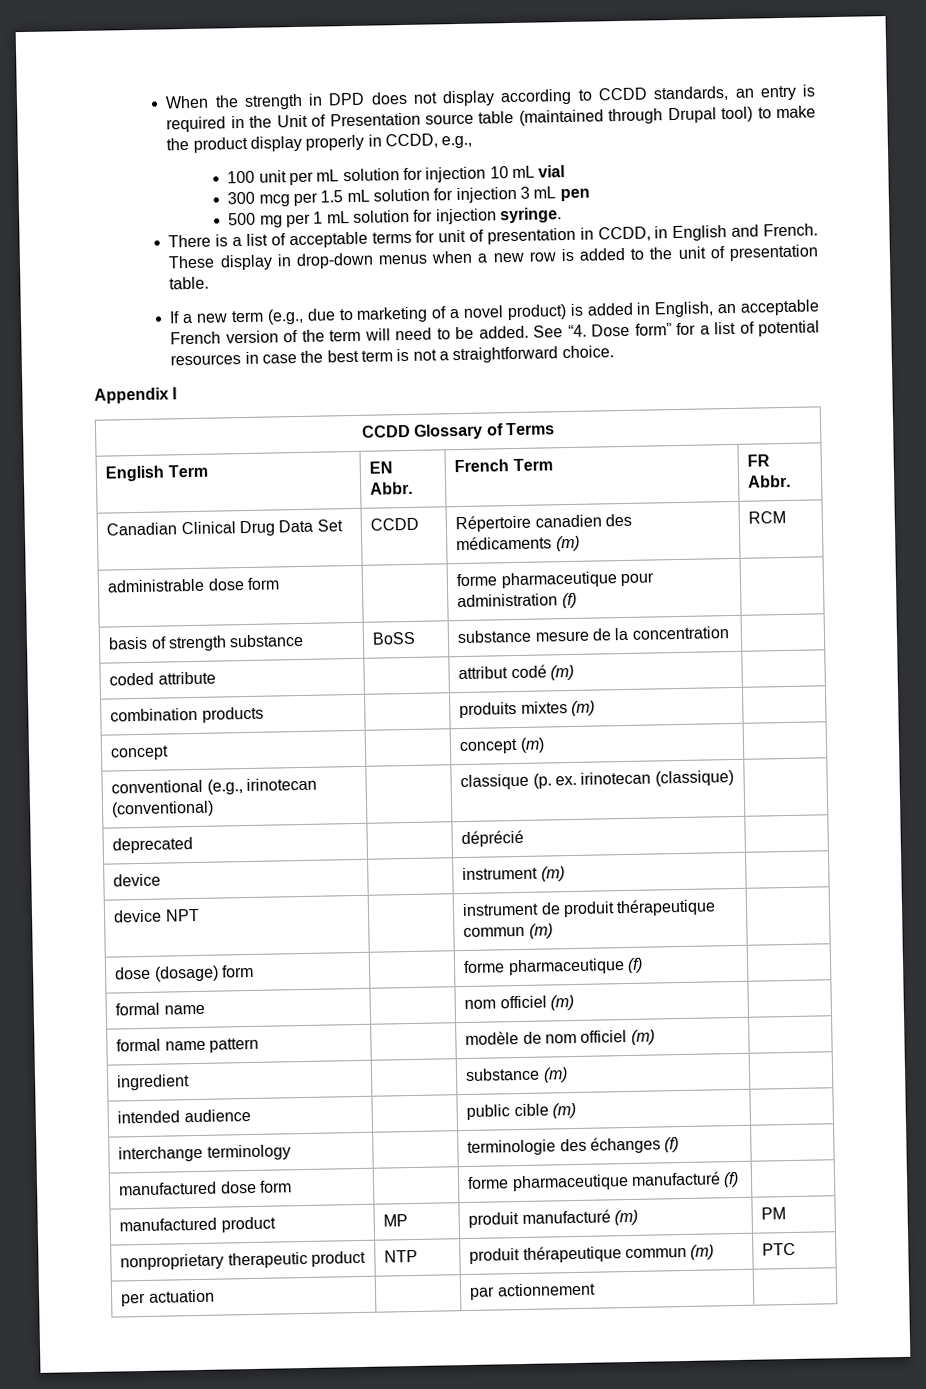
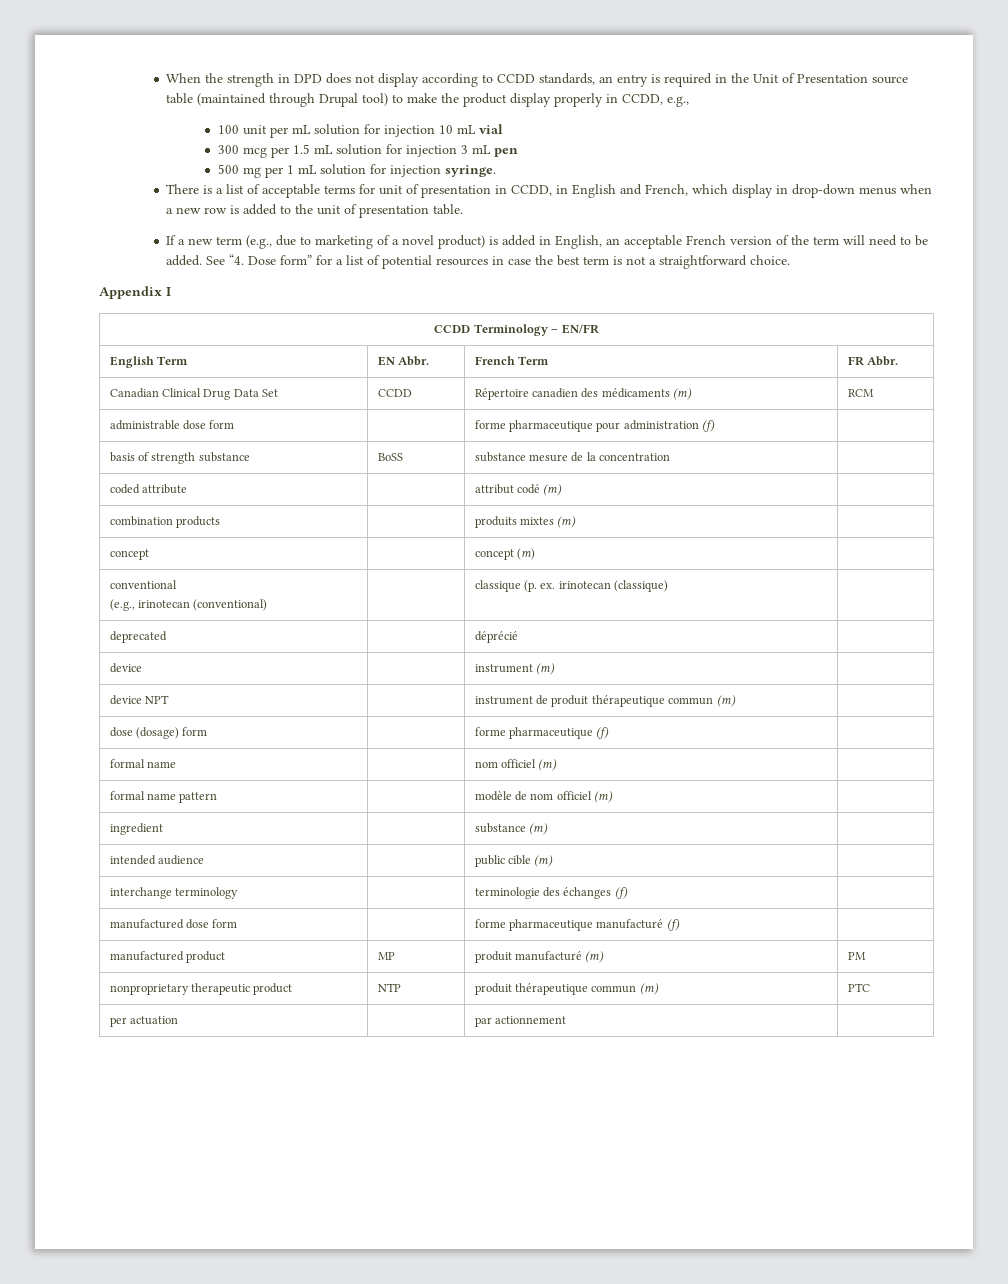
- There is a list of acceptable terms for unit of presentation in CCDD, in English and French. These display in drop-down menus when a new row is added to the unit of presentation table.
+ There is a list of acceptable terms for unit of presentation in CCDD, in English and French, which display in drop-down menus when a new row is added to the unit of presentation table.
- CCDD Glossary of Terms
+ CCDD Terminology – EN/FR
- conventional (e.g., irinotecan (conventional) | | classique (p. ex. irinotecan (classique) |
+ conventional
+ (e.g., irinotecan (conventional) | | classique (p. ex. irinotecan (classique) |

